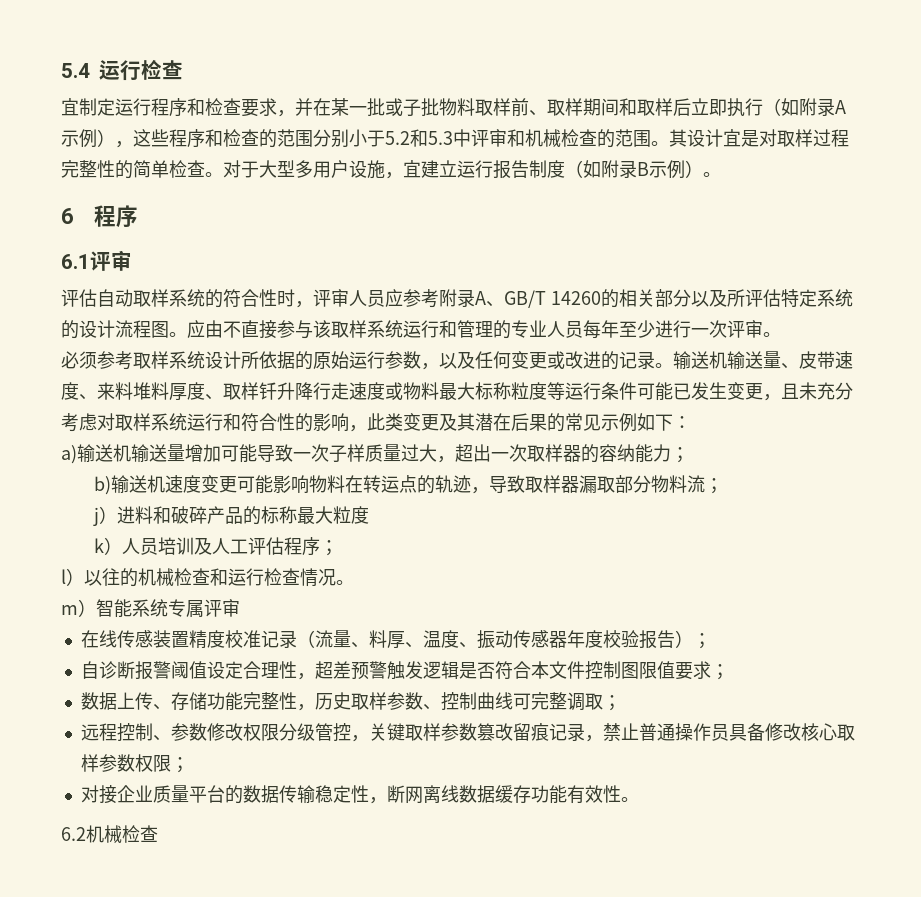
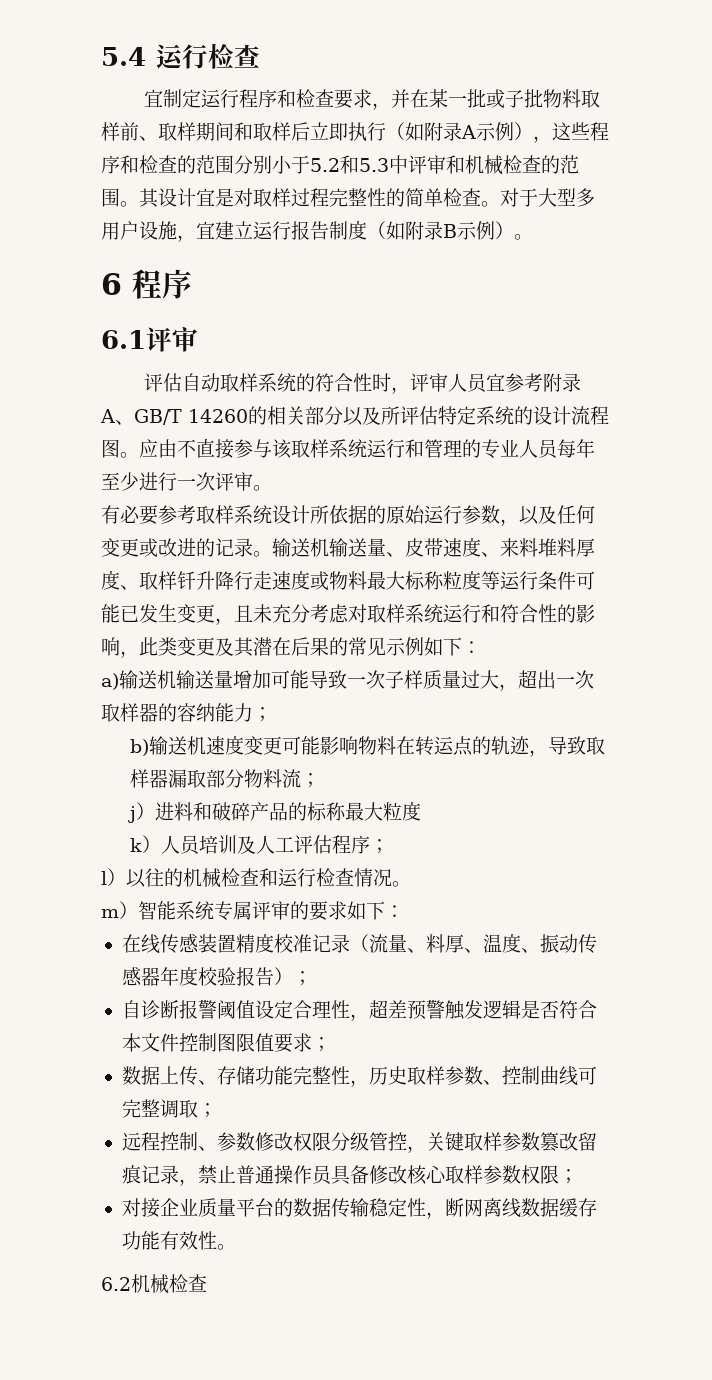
- 评估自动取样系统的符合性时，评审人员应参考附录A、GB/T 14260的相关部分以及所评估特定系统的设计流程图。
+ 评估自动取样系统的符合性时，评审人员宜参考附录A、GB/T 14260的相关部分以及所评估特定系统的设计流程图。
- 必须参考取样系统设计所依据的原始运行参数，以及任何变更或改进的记录。
+ 有必要参考取样系统设计所依据的原始运行参数，以及任何变更或改进的记录。
- m）智能系统专属评审
+ m）智能系统专属评审的要求如下：

